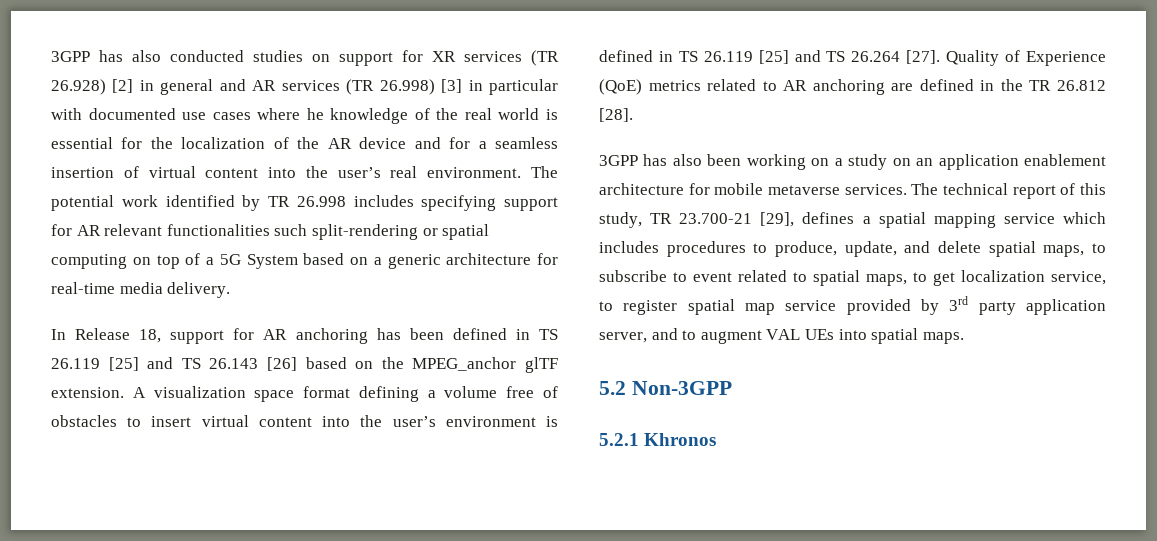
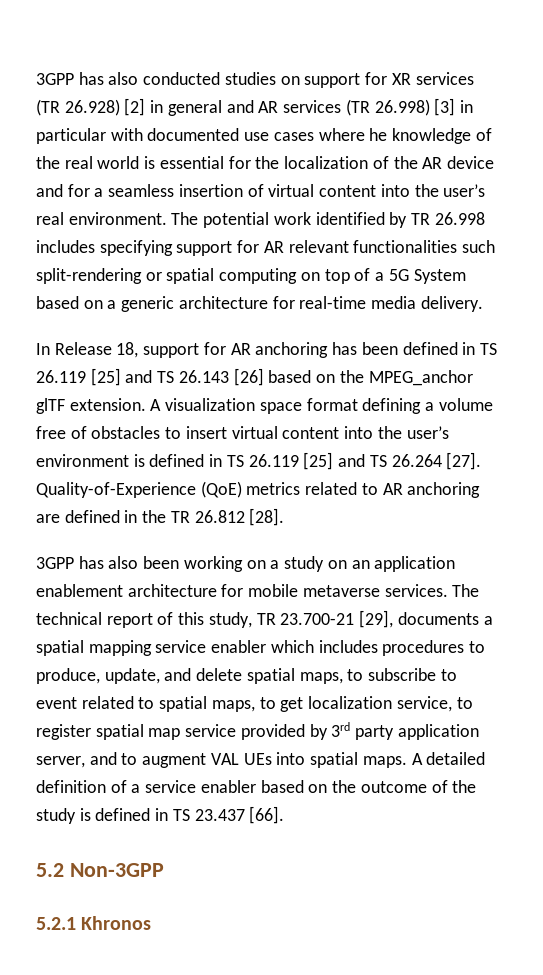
- Quality of Experience (QoE) metrics related to AR anchoring are defined in the TR 26.812 [28].
+ Quality-of-Experience (QoE) metrics related to AR anchoring are defined in the TR 26.812 [28].
- The technical report of this study, TR 23.700-21 [29], defines a spatial mapping service which includes procedures to produce, update, and delete spatial maps, to subscribe to event related to spatial maps, to get localization service, to register spatial map service provided by 3rd party application server, and to augment VAL UEs into spatial maps.
+ The technical report of this study, TR 23.700-21 [29], documents a spatial mapping service enabler which includes procedures to produce, update, and delete spatial maps, to subscribe to event related to spatial maps, to get localization service, to register spatial map service provided by 3rd party application server, and to augment VAL UEs into spatial maps. A detailed definition of a service enabler based on the outcome of the study is defined in TS 23.437 [66].

